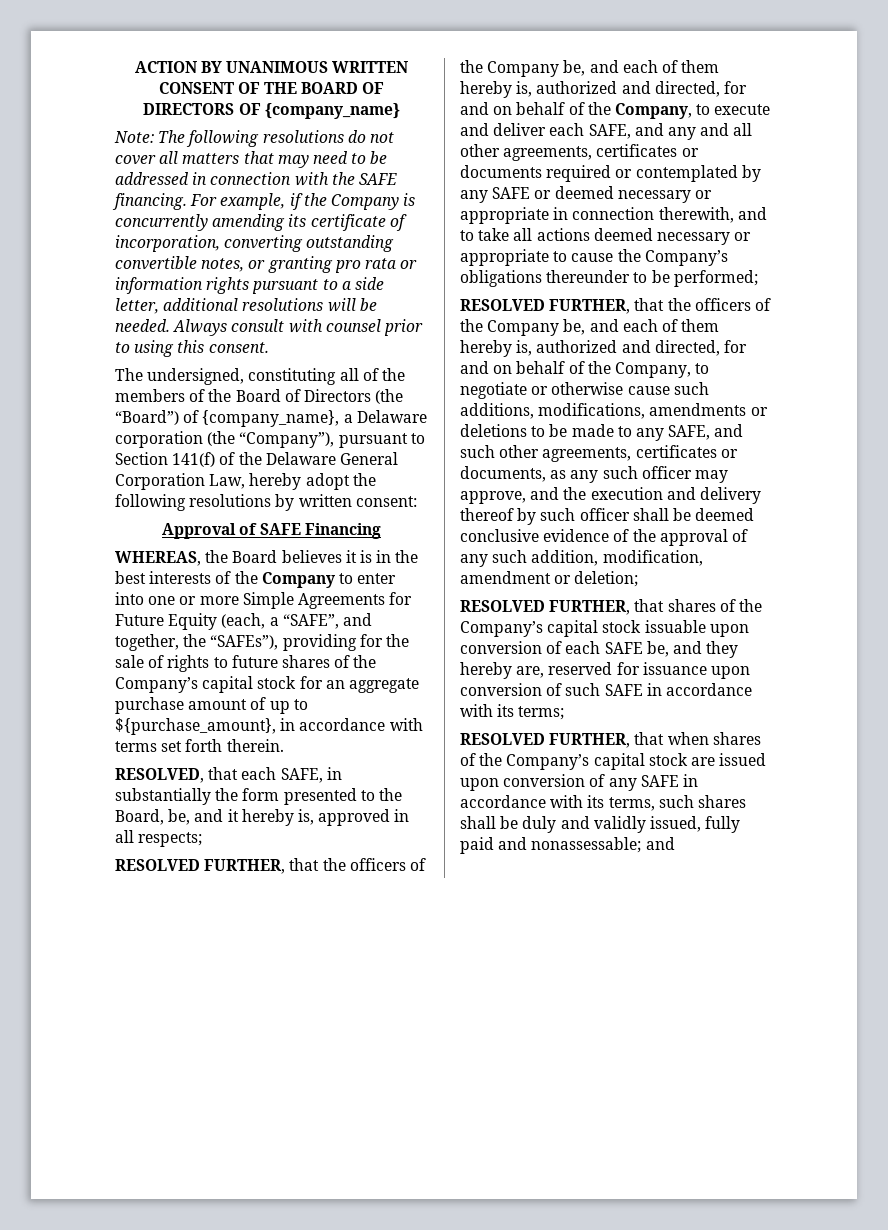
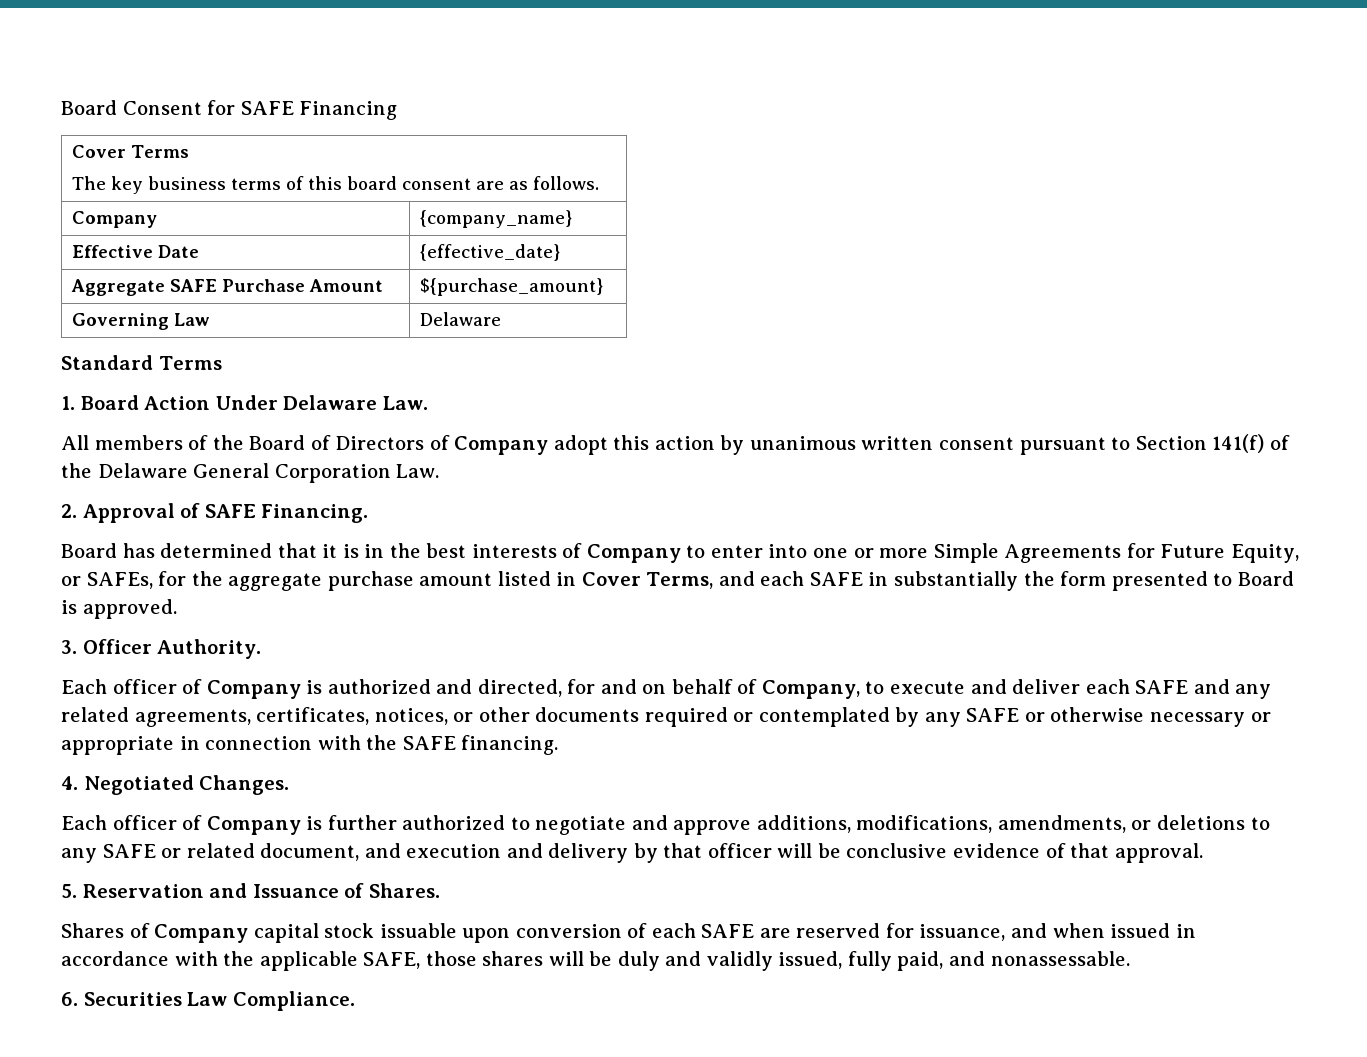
- ACTION BY UNANIMOUS WRITTEN CONSENT OF THE BOARD OF DIRECTORS OF {company_name}
- Note: The following resolutions do not cover all matters that may need to be addressed in connection with the SAFE financing. For example, if the Company is concurrently amending its certificate of incorporation, converting outstanding convertible notes, or granting pro rata or information rights pursuant to a side letter, additional resolutions will be needed. Always consult with counsel prior to using this consent.
- The undersigned, constituting all of the members of the Board of Directors (the “Board”) of {company_name}, a Delaware corporation (the “Company”), pursuant to Section 141(f) of the Delaware General Corporation Law, hereby adopt the following resolutions by written consent:
- Approval of SAFE Financing
- WHEREAS, the Board believes it is in the best interests of the Company to enter into one or more Simple Agreements for Future Equity (each, a “SAFE”, and together, the “SAFEs”), providing for the sale of rights to future shares of the Company’s capital stock for an aggregate purchase amount of up to ${purchase_amount}, in accordance with terms set forth therein.
- RESOLVED, that each SAFE, in substantially the form presented to the Board, be, and it hereby is, approved in all respects;
- RESOLVED FURTHER, that the officers of the Company be, and each of them hereby is, authorized and directed, for and on behalf of the Company, to execute and deliver each SAFE, and any and all other agreements, certificates or documents required or contemplated by any SAFE or deemed necessary or appropriate in connection therewith, and to take all actions deemed necessary or appropriate to cause the Company’s obligations thereunder to be performed;
- RESOLVED FURTHER, that the officers of the Company be, and each of them hereby is, authorized and directed, for and on behalf of the Company, to negotiate or otherwise cause such additions, modifications, amendments or deletions to be made to any SAFE, and such other agreements, certificates or documents, as any such officer may approve, and the execution and delivery thereof by such officer shall be deemed conclusive evidence of the approval of any such addition, modification, amendment or deletion;
- RESOLVED FURTHER, that shares of the Company’s capital stock issuable upon conversion of each SAFE be, and they hereby are, reserved for issuance upon conversion of such SAFE in accordance with its terms;
- RESOLVED FURTHER, that when shares of the Company’s capital stock are issued upon conversion of any SAFE in accordance with its terms, such shares shall be duly and validly issued, fully paid and nonassessable; and
+ Board Consent for SAFE Financing
+ Cover Terms
+ The key business terms of this board consent are as follows.
+ Company | {company_name}
+ Effective Date | {effective_date}
+ Aggregate SAFE Purchase Amount | ${purchase_amount}
+ Governing Law | Delaware
+ Standard Terms
+ 1. Board Action Under Delaware Law.
+ All members of the Board of Directors of Company adopt this action by unanimous written consent pursuant to Section 141(f) of the Delaware General Corporation Law.
+ 2. Approval of SAFE Financing.
+ Board has determined that it is in the best interests of Company to enter into one or more Simple Agreements for Future Equity, or SAFEs, for the aggregate purchase amount listed in Cover Terms, and each SAFE in substantially the form presented to Board is approved.
+ 3. Officer Authority.
+ Each officer of Company is authorized and directed, for and on behalf of Company, to execute and deliver each SAFE and any related agreements, certificates, notices, or other documents required or contemplated by any SAFE or otherwise necessary or appropriate in connection with the SAFE financing.
+ 4. Negotiated Changes.
+ Each officer of Company is further authorized to negotiate and approve additions, modifications, amendments, or deletions to any SAFE or related document, and execution and delivery by that officer will be conclusive evidence of that approval.
+ 5. Reservation and Issuance of Shares.
+ Shares of Company capital stock issuable upon conversion of each SAFE are reserved for issuance, and when issued in accordance with the applicable SAFE, those shares will be duly and validly issued, fully paid, and nonassessable.
+ 6. Securities Law Compliance.

